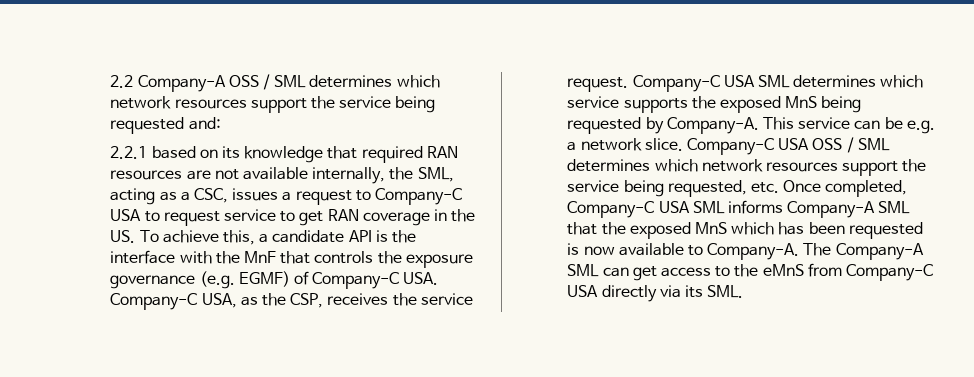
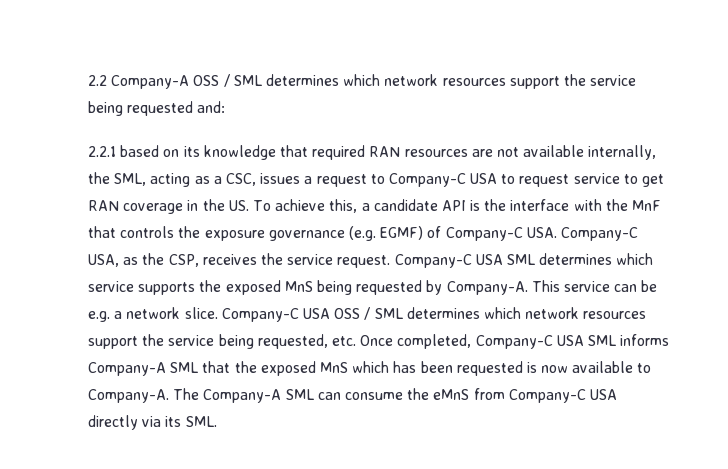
- The Company-A SML can get access to the eMnS from Company-C USA directly via its SML.
+ The Company-A SML can consume the eMnS from Company-C USA directly via its SML.

